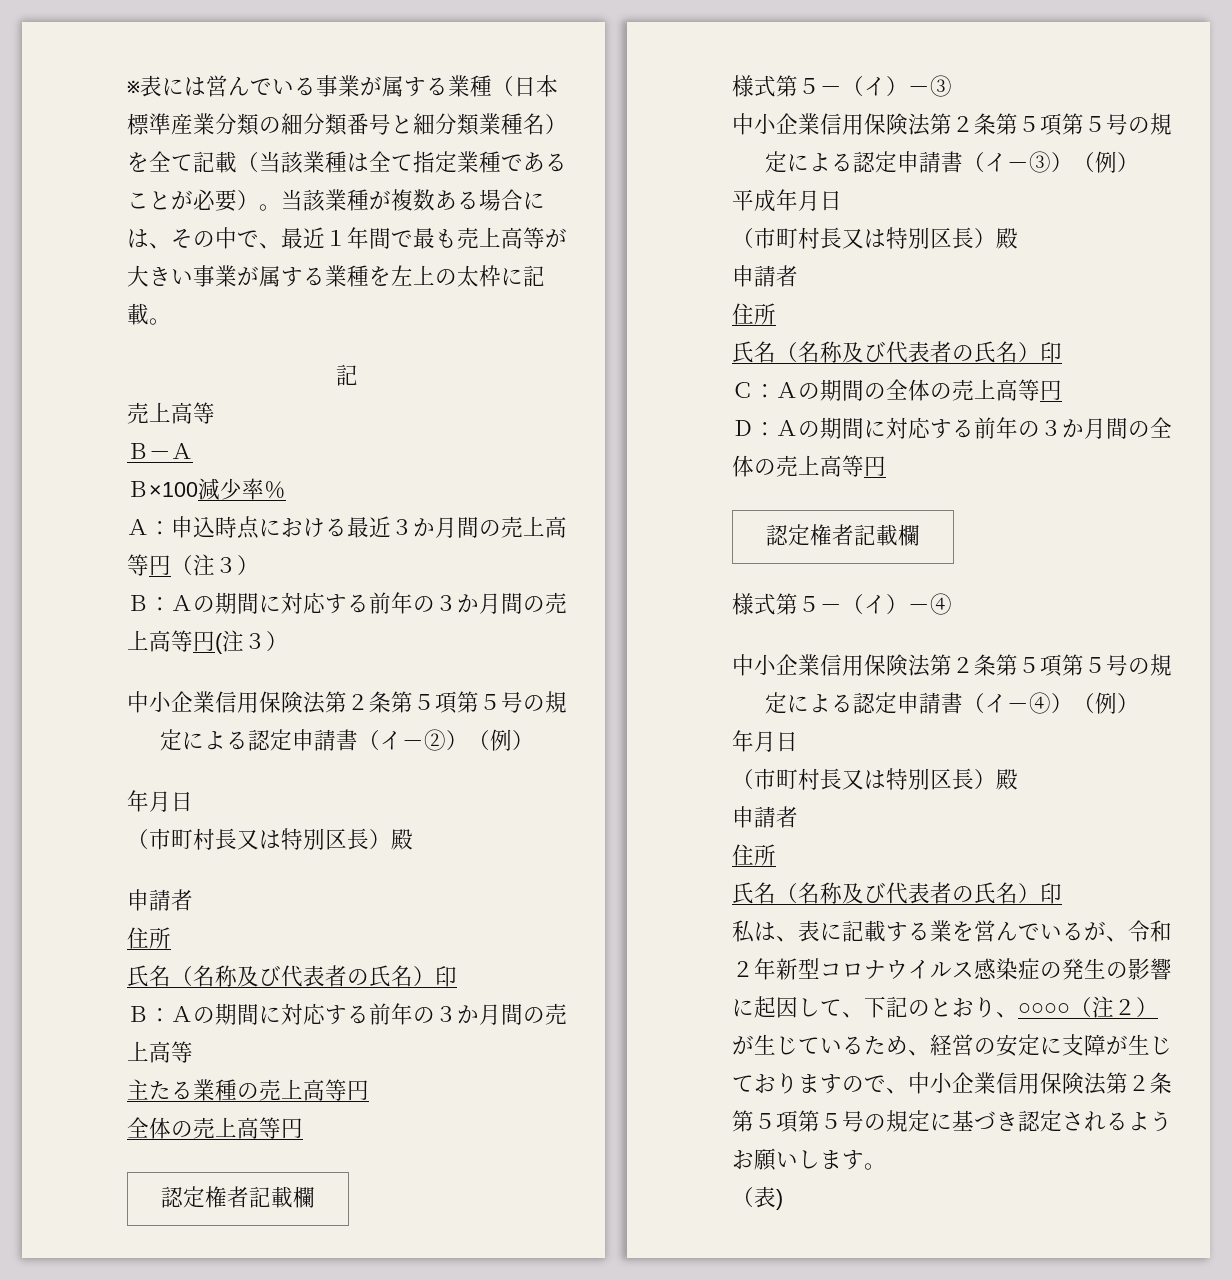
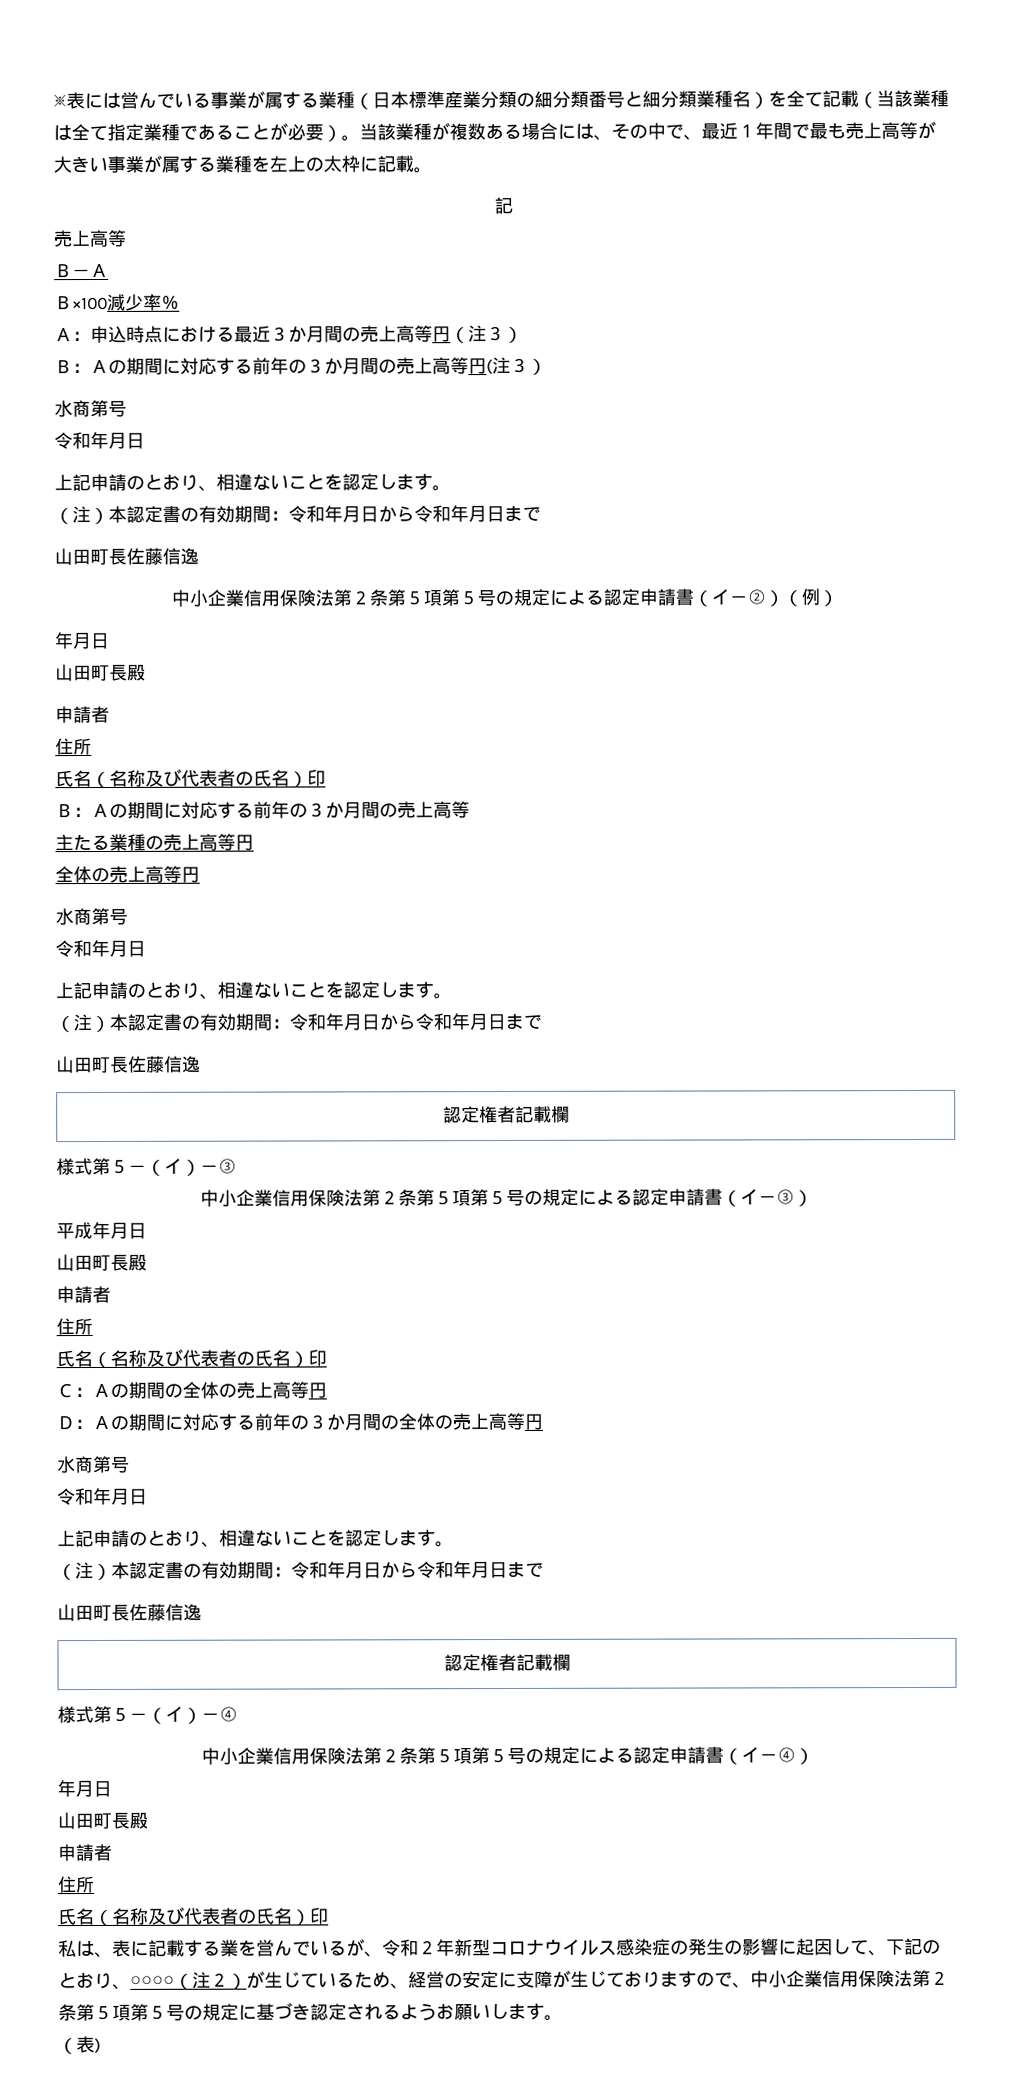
  Ｂ：Ａの期間に対応する前年の３か月間の売上高等円(注３）
+ 水商第号
+ 令和年月日
+ 上記申請のとおり、相違ないことを認定します。
+ （注）本認定書の有効期間：令和年月日から令和年月日まで
+ 山田町長佐藤信逸
  中小企業信用保険法第２条第５項第５号の規定による認定申請書（イ－②）（例）
  年月日
- （市町村長又は特別区長）殿
+ 山田町長殿
  主たる業種の売上高等円
  全体の売上高等円
+ 水商第号
+ 令和年月日
+ 上記申請のとおり、相違ないことを認定します。
+ （注）本認定書の有効期間：令和年月日から令和年月日まで
+ 山田町長佐藤信逸
- 中小企業信用保険法第２条第５項第５号の規定による認定申請書（イ－③）（例）
+ 中小企業信用保険法第２条第５項第５号の規定による認定申請書（イ－③）
  平成年月日
- （市町村長又は特別区長）殿
+ 山田町長殿
  Ｄ：Ａの期間に対応する前年の３か月間の全体の売上高等円
+ 水商第号
+ 令和年月日
+ 上記申請のとおり、相違ないことを認定します。
+ （注）本認定書の有効期間：令和年月日から令和年月日まで
+ 山田町長佐藤信逸
- 中小企業信用保険法第２条第５項第５号の規定による認定申請書（イ－④）（例）
+ 中小企業信用保険法第２条第５項第５号の規定による認定申請書（イ－④）
  年月日
- （市町村長又は特別区長）殿
+ 山田町長殿

